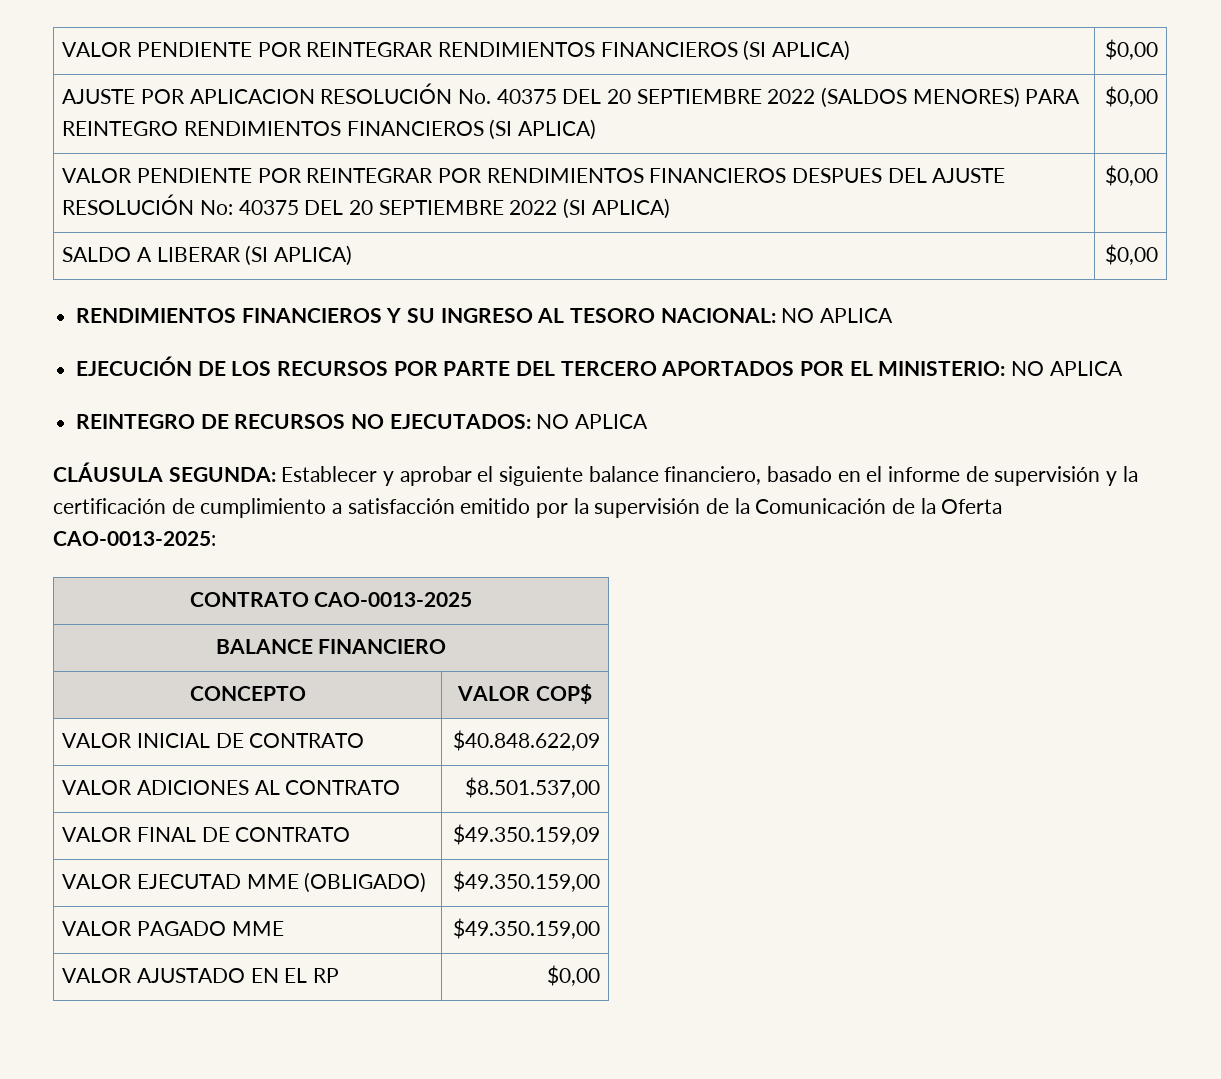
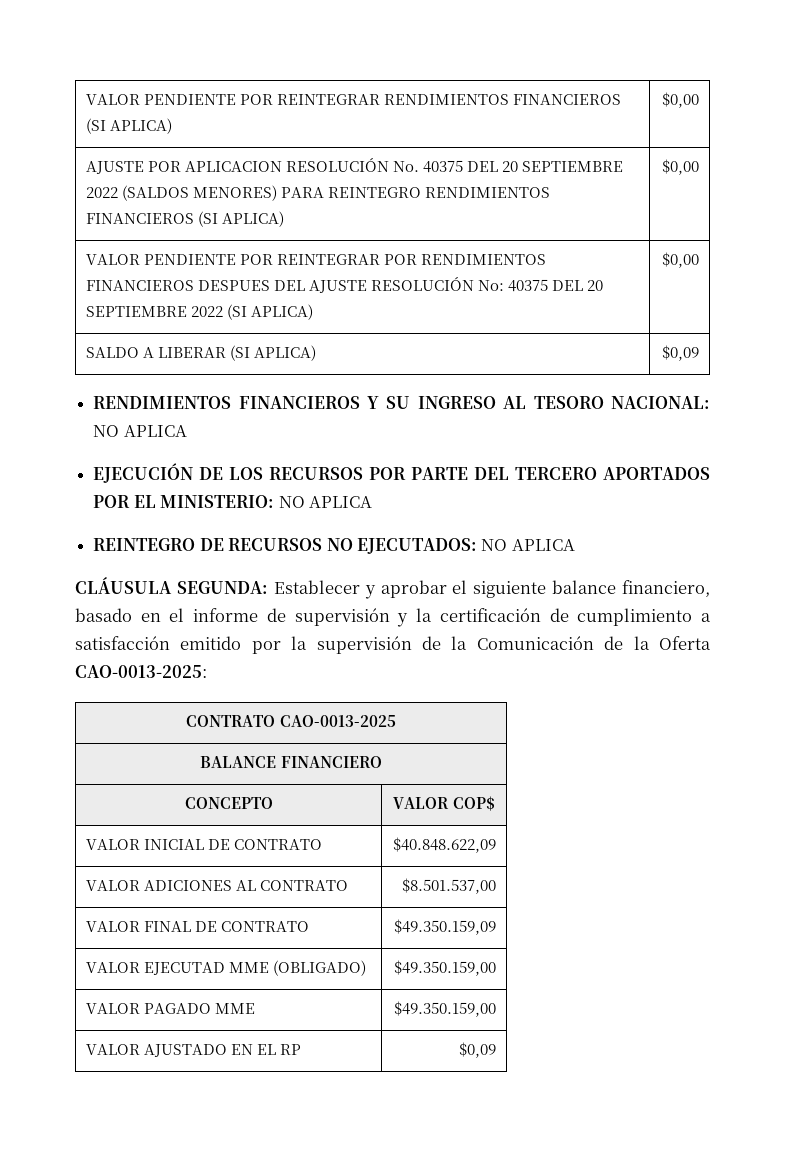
- SALDO A LIBERAR (SI APLICA) | $0,00
+ SALDO A LIBERAR (SI APLICA) | $0,09
- VALOR AJUSTADO EN EL RP | $0,00
+ VALOR AJUSTADO EN EL RP | $0,09

